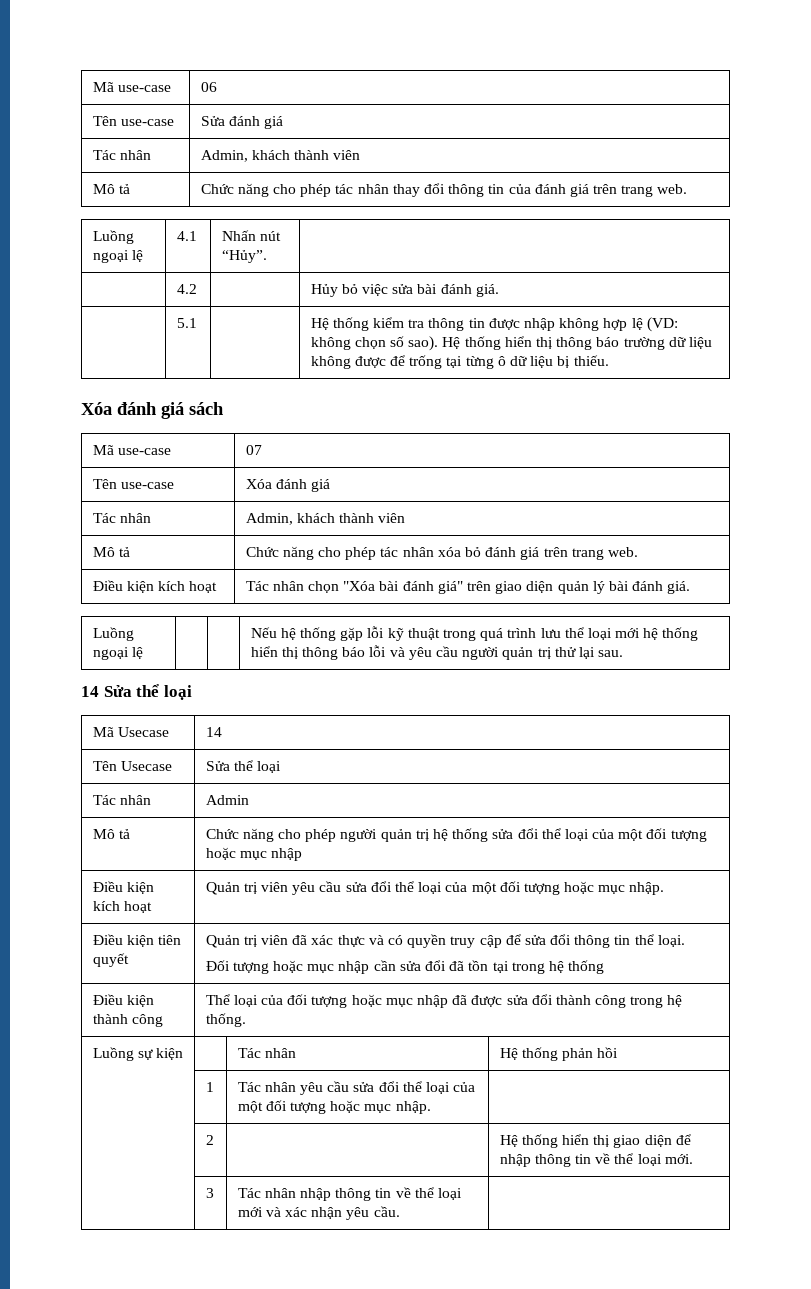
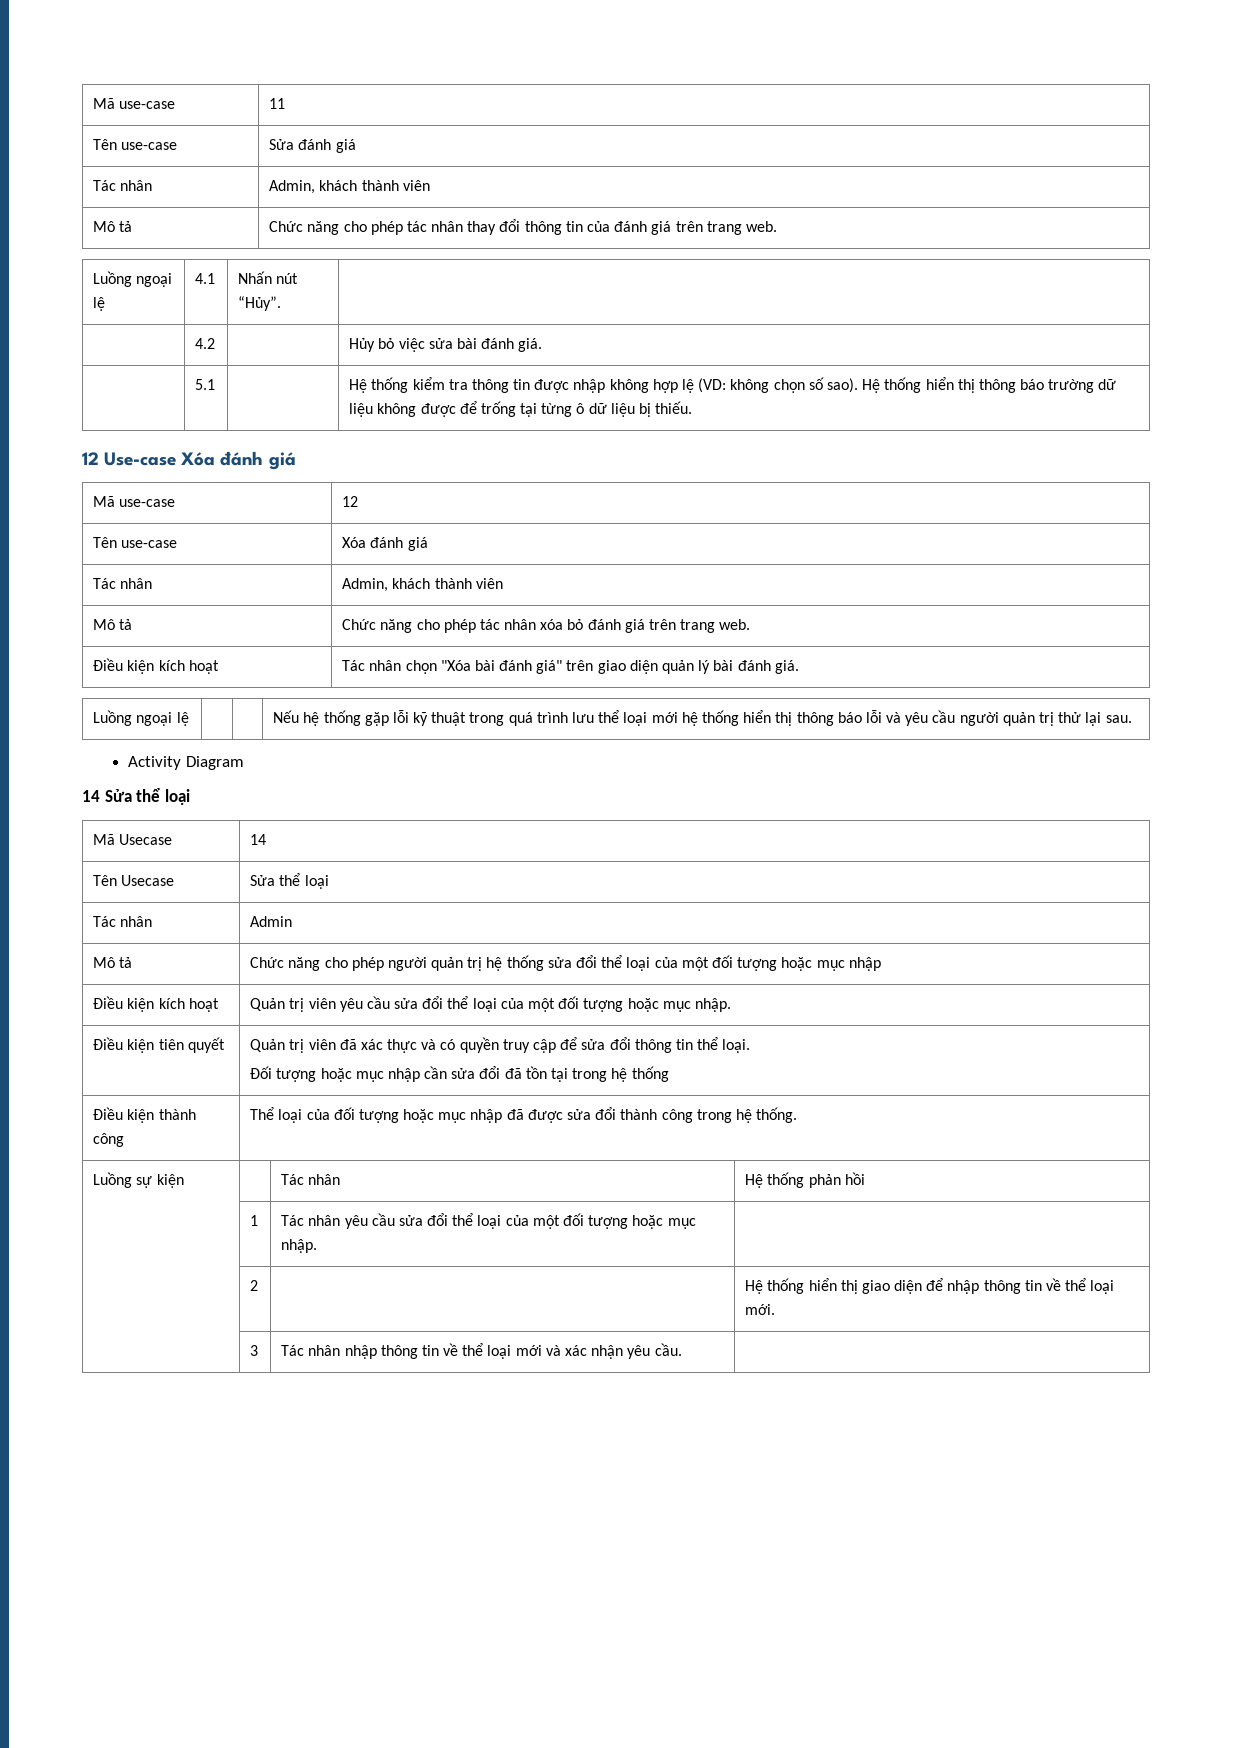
- Mã use-case | 06
+ Mã use-case | 11
- Xóa đánh giá sách
- Mã use-case | 07
+ 12 Use-case Xóa đánh giá
+ Mã use-case | 12
+ Activity Diagram

